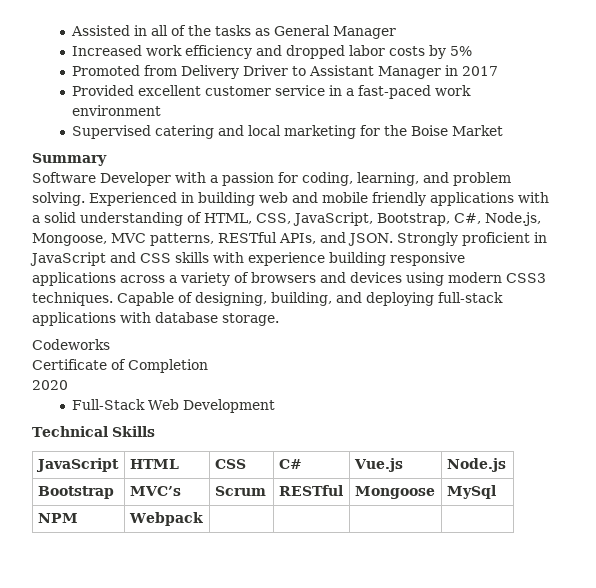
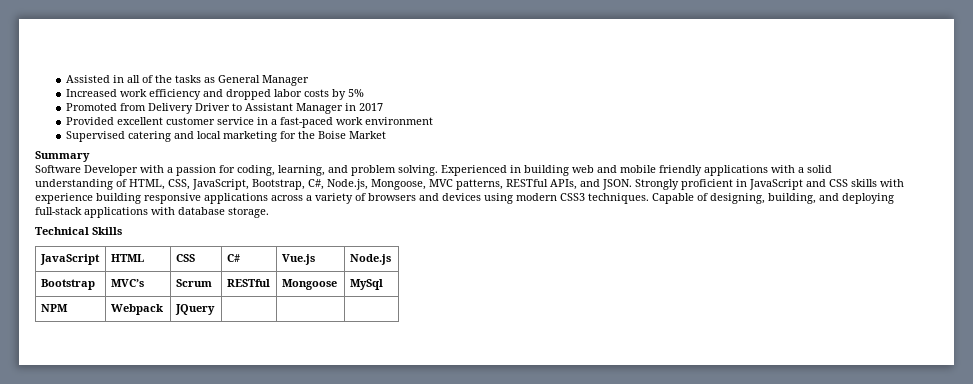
- Codeworks
- Certificate of Completion
- 2020
- Full-Stack Web Development
- NPM | Webpack | | | |
+ NPM | Webpack | JQuery | | |

